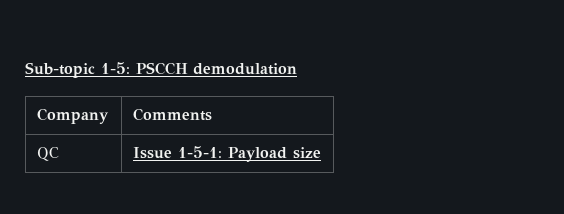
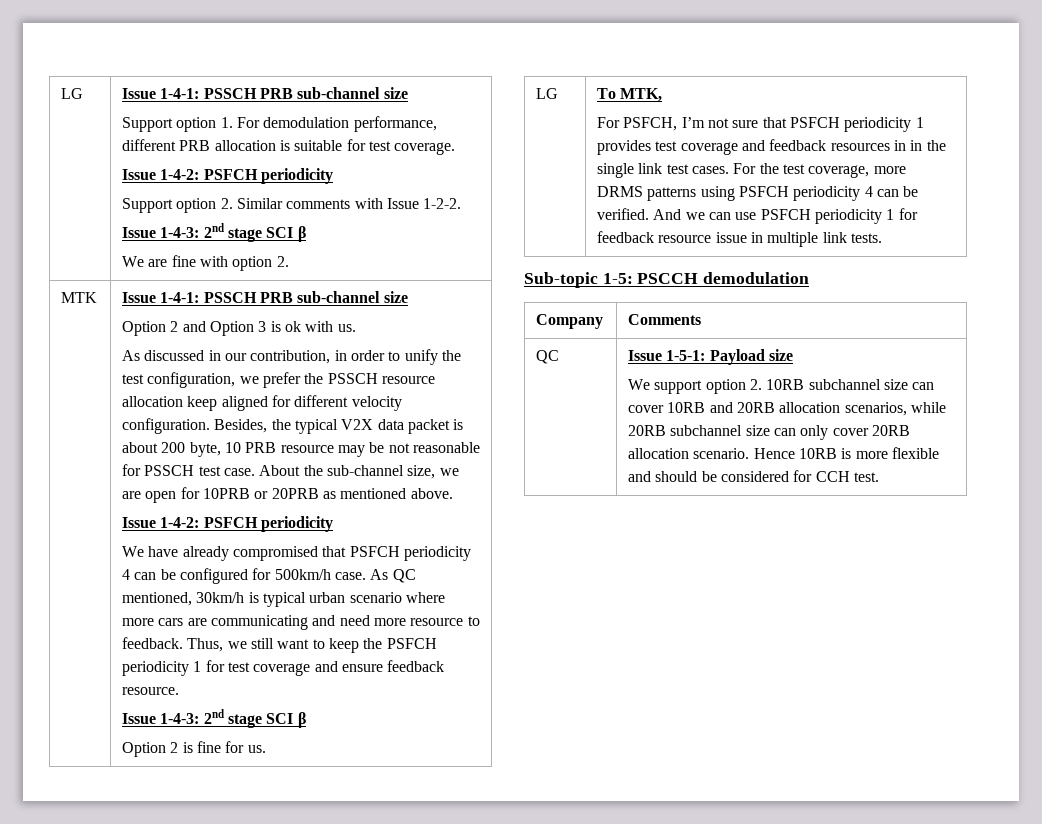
+ LG | Issue 1-4-1: PSSCH PRB sub-channel size
+ Support option 1. For demodulation performance, different PRB allocation is suitable for test coverage.
+ Issue 1-4-2: PSFCH periodicity
+ Support option 2. Similar comments with Issue 1-2-2.
+ Issue 1-4-3: 2nd stage SCI β
+ We are fine with option 2.
+ MTK | Issue 1-4-1: PSSCH PRB sub-channel size
+ Option 2 and Option 3 is ok with us.
+ As discussed in our contribution, in order to unify the test configuration, we prefer the PSSCH resource allocation keep aligned for different velocity configuration. Besides, the typical V2X data packet is about 200 byte, 10 PRB resource may be not reasonable for PSSCH test case. About the sub-channel size, we are open for 10PRB or 20PRB as mentioned above.
+ Issue 1-4-2: PSFCH periodicity
+ We have already compromised that PSFCH periodicity 4 can be configured for 500km/h case. As QC mentioned, 30km/h is typical urban scenario where more cars are communicating and need more resource to feedback. Thus, we still want to keep the PSFCH periodicity 1 for test coverage and ensure feedback resource.
+ Issue 1-4-3: 2nd stage SCI β
+ Option 2 is fine for us.
+ LG | To MTK,
+ For PSFCH, I’m not sure that PSFCH periodicity 1 provides test coverage and feedback resources in in the single link test cases. For the test coverage, more DRMS patterns using PSFCH periodicity 4 can be verified. And we can use PSFCH periodicity 1 for feedback resource issue in multiple link tests.
+ We support option 2. 10RB subchannel size can cover 10RB and 20RB allocation scenarios, while 20RB subchannel size can only cover 20RB allocation scenario. Hence 10RB is more flexible and should be considered for CCH test.

